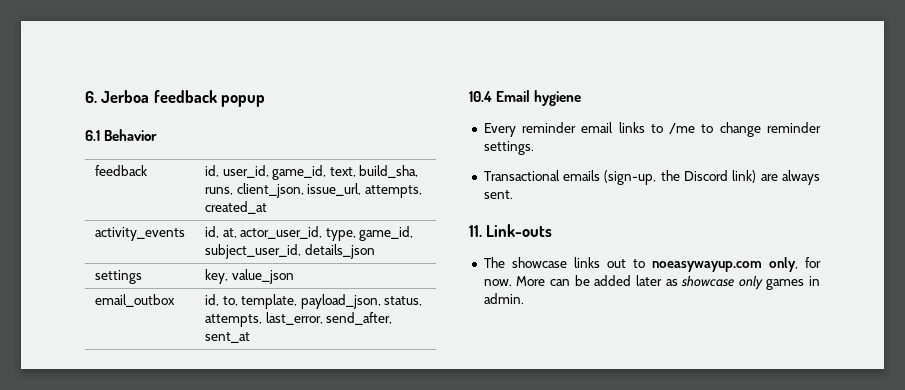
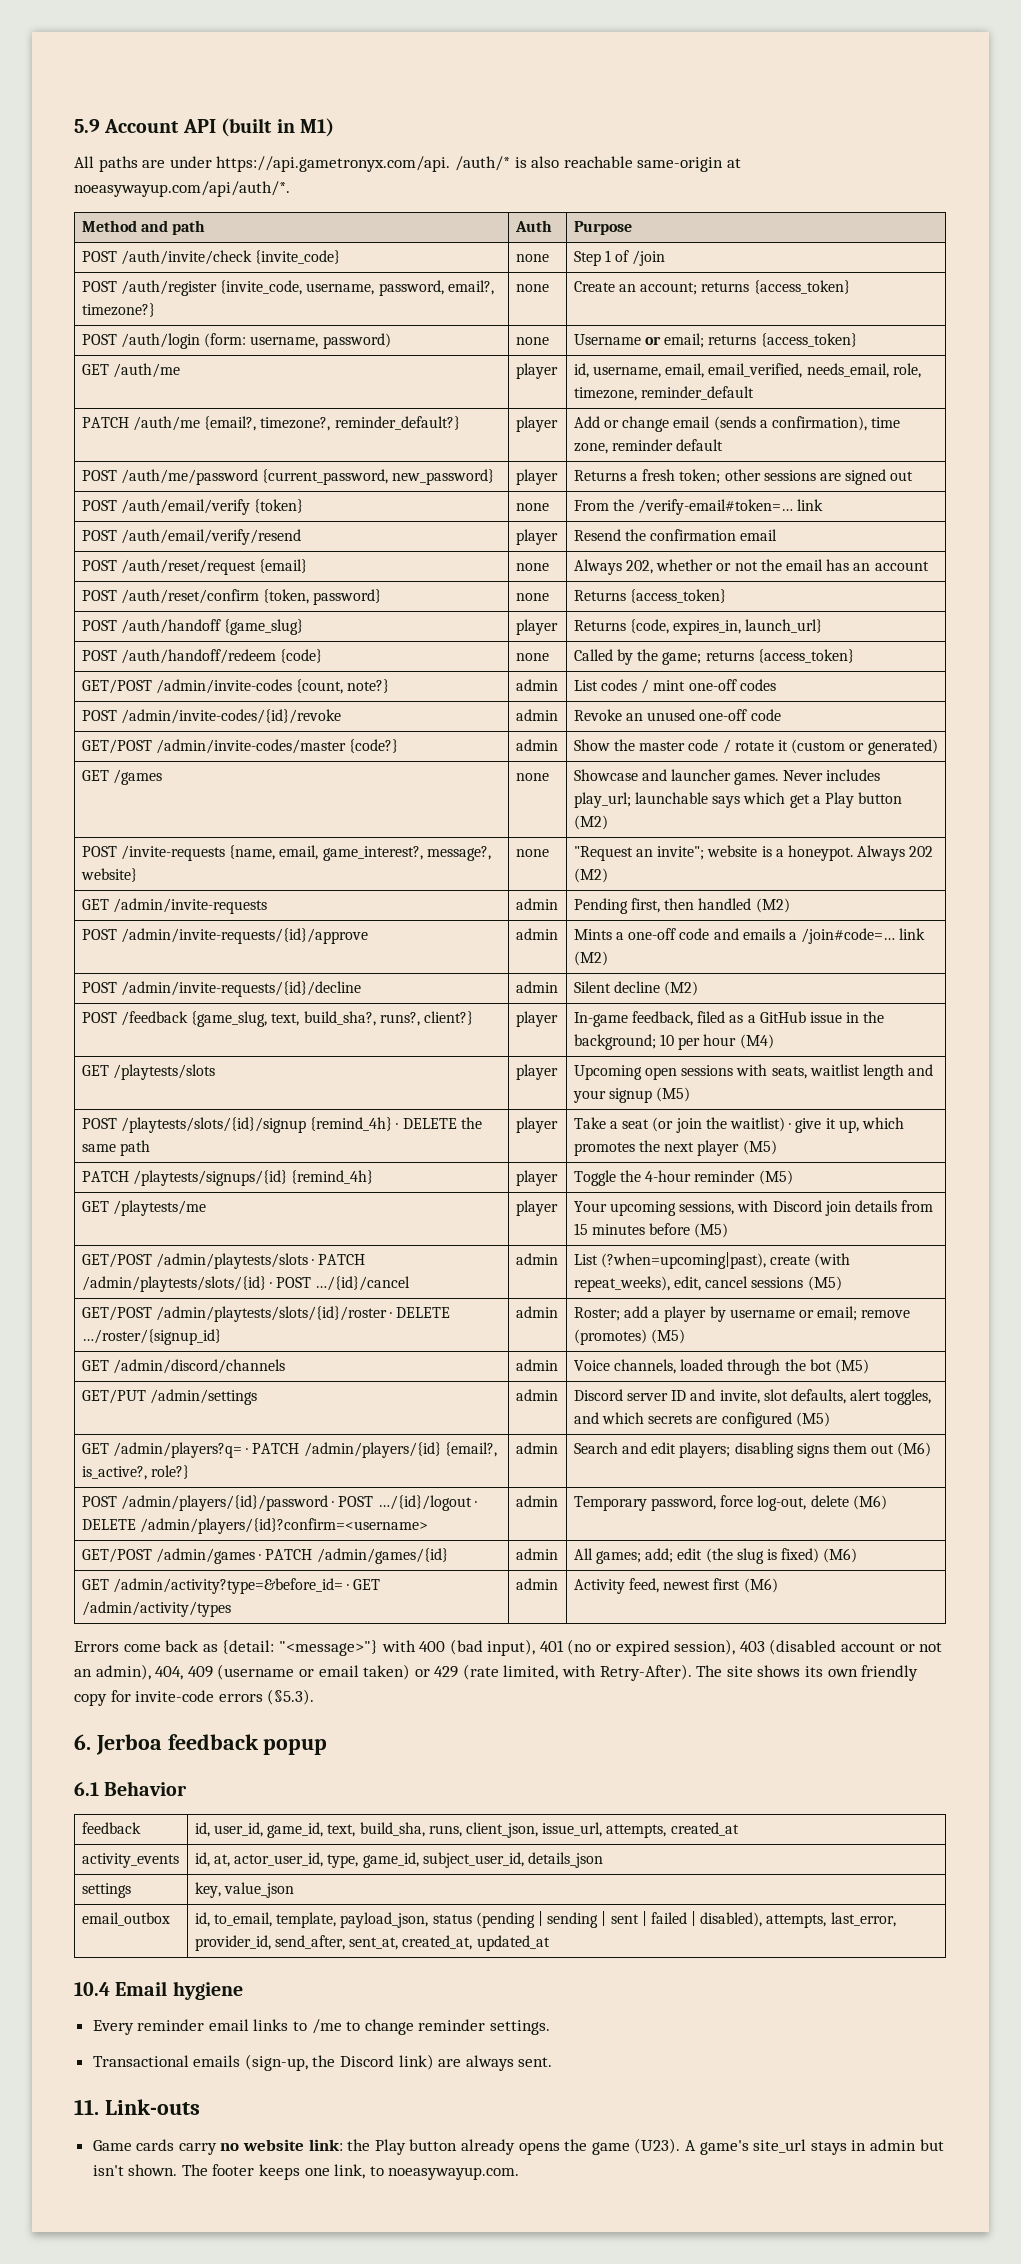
+ 5.9 Account API (built in M1)
+ All paths are under https://api.gametronyx.com/api. /auth/* is also reachable same-origin at noeasywayup.com/api/auth/*.
+ Method and path | Auth | Purpose
+ POST /auth/invite/check {invite_code} | none | Step 1 of /join
+ POST /auth/register {invite_code, username, password, email?, timezone?} | none | Create an account; returns {access_token}
+ POST /auth/login (form: username, password) | none | Username or email; returns {access_token}
+ GET /auth/me | player | id, username, email, email_verified, needs_email, role, timezone, reminder_default
+ PATCH /auth/me {email?, timezone?, reminder_default?} | player | Add or change email (sends a confirmation), time zone, reminder default
+ POST /auth/me/password {current_password, new_password} | player | Returns a fresh token; other sessions are signed out
+ POST /auth/email/verify {token} | none | From the /verify-email#token=… link
+ POST /auth/email/verify/resend | player | Resend the confirmation email
+ POST /auth/reset/request {email} | none | Always 202, whether or not the email has an account
+ POST /auth/reset/confirm {token, password} | none | Returns {access_token}
+ POST /auth/handoff {game_slug} | player | Returns {code, expires_in, launch_url}
+ POST /auth/handoff/redeem {code} | none | Called by the game; returns {access_token}
+ GET/POST /admin/invite-codes {count, note?} | admin | List codes / mint one-off codes
+ POST /admin/invite-codes/{id}/revoke | admin | Revoke an unused one-off code
+ GET/POST /admin/invite-codes/master {code?} | admin | Show the master code / rotate it (custom or generated)
+ GET /games | none | Showcase and launcher games. Never includes play_url; launchable says which get a Play button (M2)
+ POST /invite-requests {name, email, game_interest?, message?, website} | none | "Request an invite"; website is a honeypot. Always 202 (M2)
+ GET /admin/invite-requests | admin | Pending first, then handled (M2)
+ POST /admin/invite-requests/{id}/approve | admin | Mints a one-off code and emails a /join#code=… link (M2)
+ POST /admin/invite-requests/{id}/decline | admin | Silent decline (M2)
+ POST /feedback {game_slug, text, build_sha?, runs?, client?} | player | In-game feedback, filed as a GitHub issue in the background; 10 per hour (M4)
+ GET /playtests/slots | player | Upcoming open sessions with seats, waitlist length and your signup (M5)
+ POST /playtests/slots/{id}/signup {remind_4h} · DELETE the same path | player | Take a seat (or join the waitlist) · give it up, which promotes the next player (M5)
+ PATCH /playtests/signups/{id} {remind_4h} | player | Toggle the 4-hour reminder (M5)
+ GET /playtests/me | player | Your upcoming sessions, with Discord join details from 15 minutes before (M5)
+ GET/POST /admin/playtests/slots · PATCH /admin/playtests/slots/{id} · POST …/{id}/cancel | admin | List (?when=upcoming|past), create (with repeat_weeks), edit, cancel sessions (M5)
+ GET/POST /admin/playtests/slots/{id}/roster · DELETE …/roster/{signup_id} | admin | Roster; add a player by username or email; remove (promotes) (M5)
+ GET /admin/discord/channels | admin | Voice channels, loaded through the bot (M5)
+ GET/PUT /admin/settings | admin | Discord server ID and invite, slot defaults, alert toggles, and which secrets are configured (M5)
+ GET /admin/players?q= · PATCH /admin/players/{id} {email?, is_active?, role?} | admin | Search and edit players; disabling signs them out (M6)
+ POST /admin/players/{id}/password · POST …/{id}/logout · DELETE /admin/players/{id}?confirm=<username> | admin | Temporary password, force log-out, delete (M6)
+ GET/POST /admin/games · PATCH /admin/games/{id} | admin | All games; add; edit (the slug is fixed) (M6)
+ GET /admin/activity?type=&before_id= · GET /admin/activity/types | admin | Activity feed, newest first (M6)
+ Errors come back as {detail: "<message>"} with 400 (bad input), 401 (no or expired session), 403 (disabled account or not an admin), 404, 409 (username or email taken) or 429 (rate limited, with Retry-After). The site shows its own friendly copy for invite-code errors (§5.3).
- email_outbox | id, to, template, payload_json, status, attempts, last_error, send_after, sent_at
+ email_outbox | id, to_email, template, payload_json, status (pending | sending | sent | failed | disabled), attempts, last_error, provider_id, send_after, sent_at, created_at, updated_at
- The showcase links out to noeasywayup.com only, for now. More can be added later as showcase only games in admin.
+ Game cards carry no website link: the Play button already opens the game (U23). A game's site_url stays in admin but isn't shown. The footer keeps one link, to noeasywayup.com.

